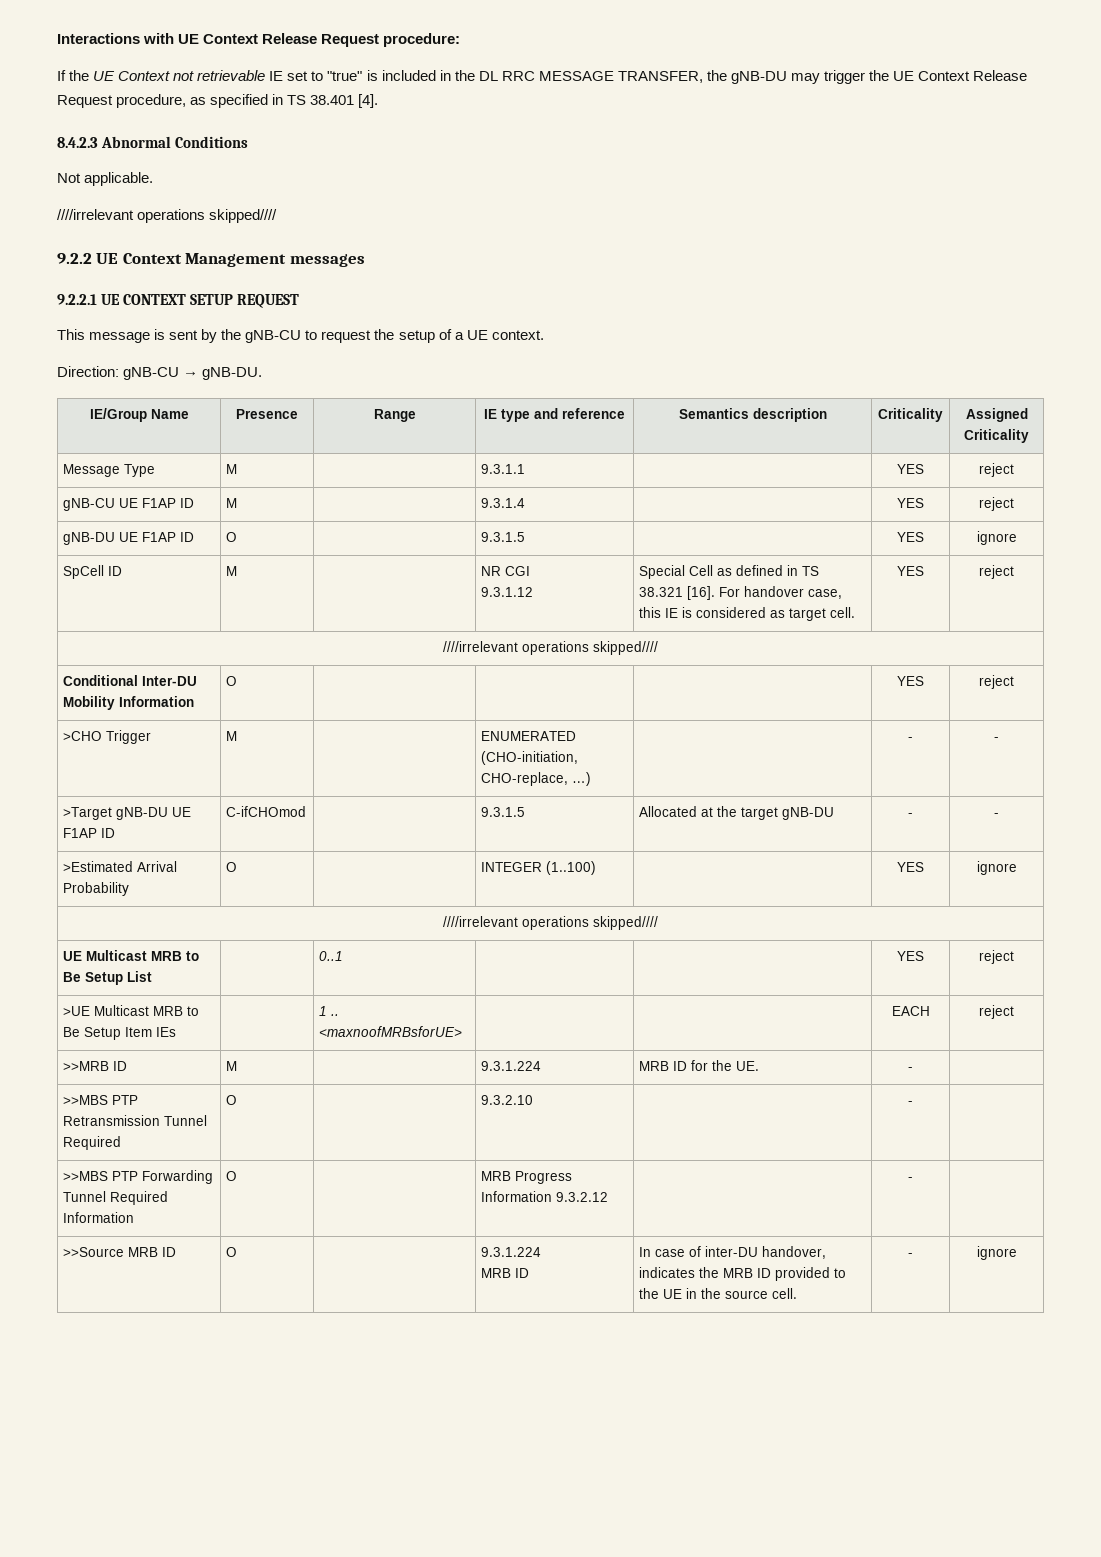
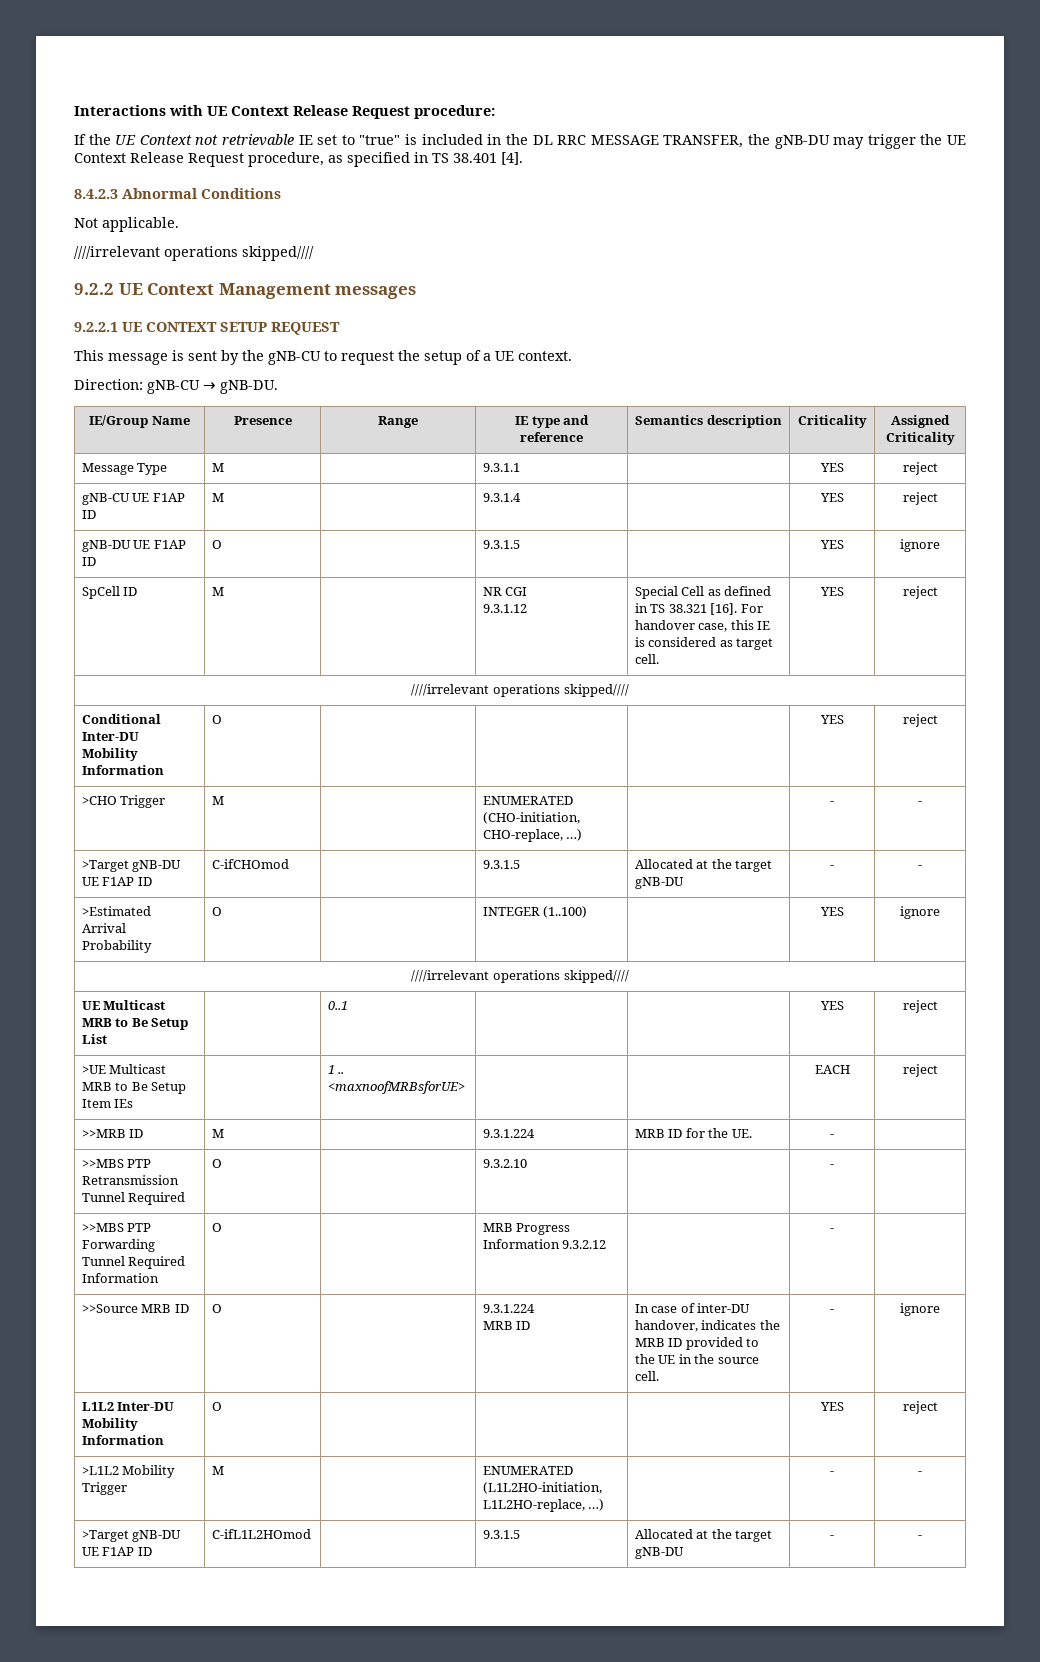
+ L1L2 Inter-DU Mobility Information | O | | | | YES | reject
+ >L1L2 Mobility Trigger | M | | ENUMERATED (L1L2HO-initiation, L1L2HO-replace, …) | | - | -
+ >Target gNB-DU UE F1AP ID | C-ifL1L2HOmod | | 9.3.1.5 | Allocated at the target gNB-DU | - | -

